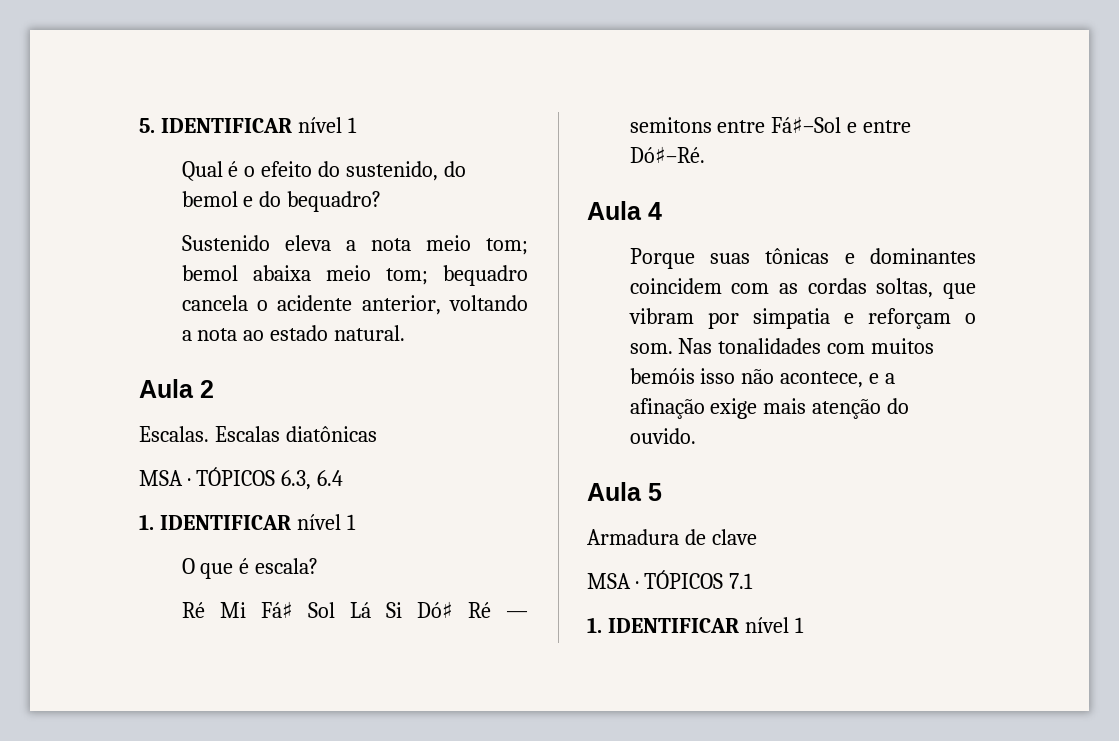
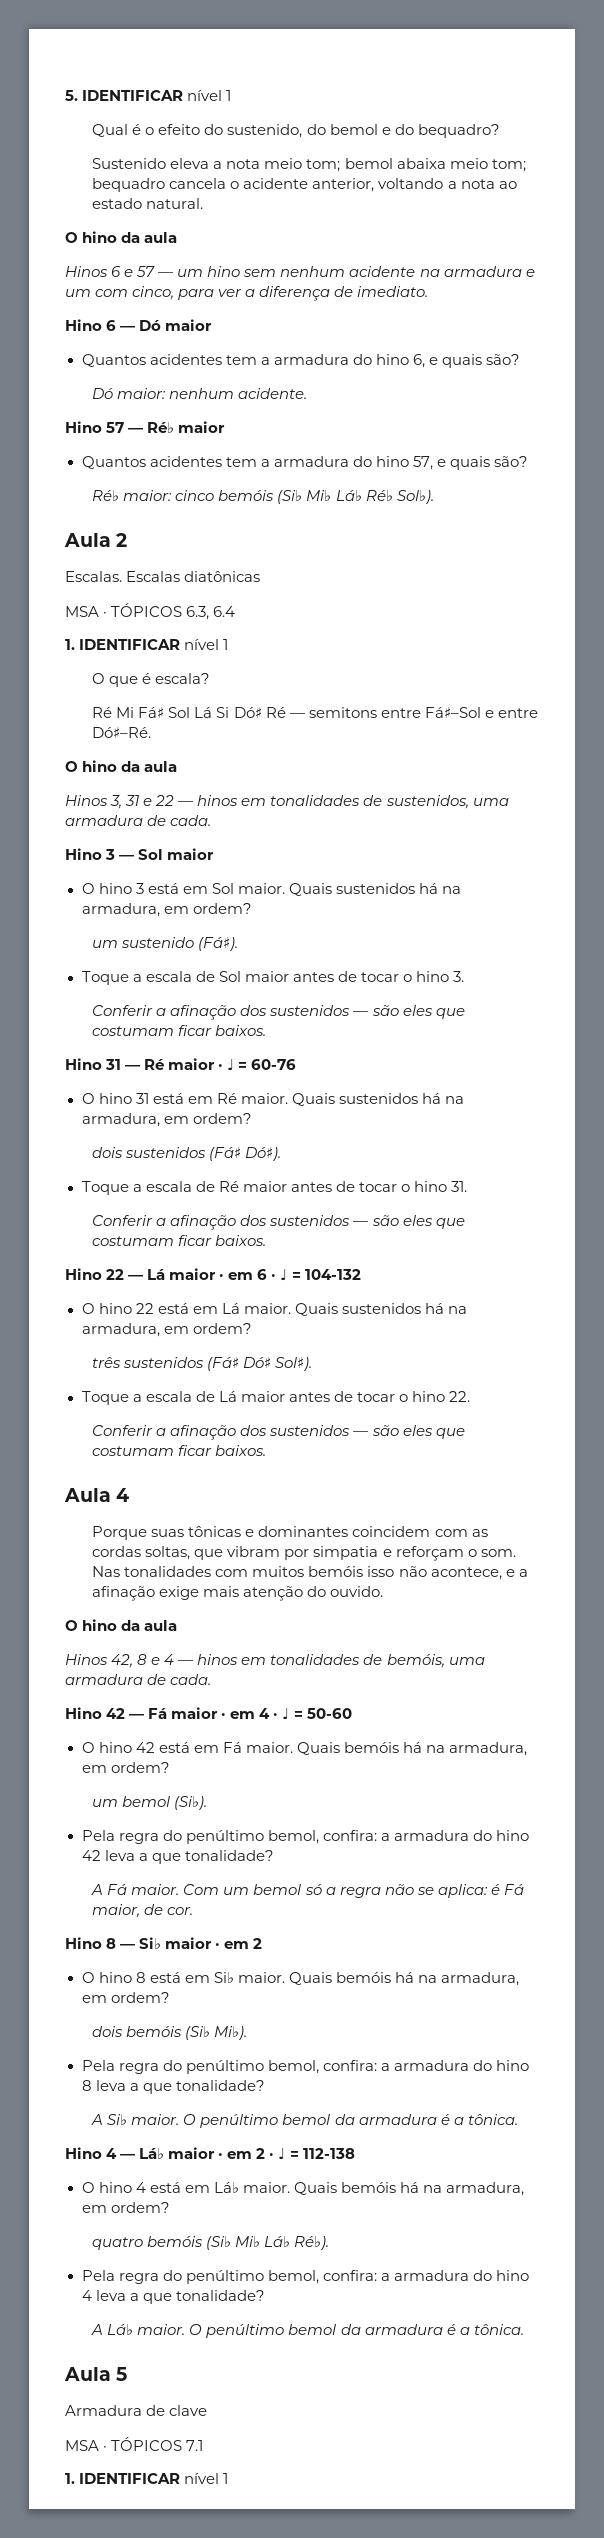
  Sustenido eleva a nota meio tom; bemol abaixa meio tom; bequadro cancela o acidente anterior, voltando a nota ao estado natural.
+ O hino da aula
+ Hinos 6 e 57 — um hino sem nenhum acidente na armadura e um com cinco, para ver a diferença de imediato.
+ Hino 6 — Dó maior
+ Quantos acidentes tem a armadura do hino 6, e quais são?
+ Dó maior: nenhum acidente.
+ Hino 57 — Ré♭ maior
+ Quantos acidentes tem a armadura do hino 57, e quais são?
+ Ré♭ maior: cinco bemóis (Si♭ Mi♭ Lá♭ Ré♭ Sol♭).
  Ré Mi Fá♯ Sol Lá Si Dó♯ Ré — semitons entre Fá♯–Sol e entre Dó♯–Ré.
+ O hino da aula
+ Hinos 3, 31 e 22 — hinos em tonalidades de sustenidos, uma armadura de cada.
+ Hino 3 — Sol maior
+ O hino 3 está em Sol maior. Quais sustenidos há na armadura, em ordem?
+ um sustenido (Fá♯).
+ Toque a escala de Sol maior antes de tocar o hino 3.
+ Conferir a afinação dos sustenidos — são eles que costumam ficar baixos.
+ Hino 31 — Ré maior · ♩ = 60-76
+ O hino 31 está em Ré maior. Quais sustenidos há na armadura, em ordem?
+ dois sustenidos (Fá♯ Dó♯).
+ Toque a escala de Ré maior antes de tocar o hino 31.
+ Conferir a afinação dos sustenidos — são eles que costumam ficar baixos.
+ Hino 22 — Lá maior · em 6 · ♩ = 104-132
+ O hino 22 está em Lá maior. Quais sustenidos há na armadura, em ordem?
+ três sustenidos (Fá♯ Dó♯ Sol♯).
+ Toque a escala de Lá maior antes de tocar o hino 22.
+ Conferir a afinação dos sustenidos — são eles que costumam ficar baixos.
  Nas tonalidades com muitos bemóis isso não acontece, e a afinação exige mais atenção do ouvido.
+ O hino da aula
+ Hinos 42, 8 e 4 — hinos em tonalidades de bemóis, uma armadura de cada.
+ Hino 42 — Fá maior · em 4 · ♩ = 50-60
+ O hino 42 está em Fá maior. Quais bemóis há na armadura, em ordem?
+ um bemol (Si♭).
+ Pela regra do penúltimo bemol, confira: a armadura do hino 42 leva a que tonalidade?
+ A Fá maior. Com um bemol só a regra não se aplica: é Fá maior, de cor.
+ Hino 8 — Si♭ maior · em 2
+ O hino 8 está em Si♭ maior. Quais bemóis há na armadura, em ordem?
+ dois bemóis (Si♭ Mi♭).
+ Pela regra do penúltimo bemol, confira: a armadura do hino 8 leva a que tonalidade?
+ A Si♭ maior. O penúltimo bemol da armadura é a tônica.
+ Hino 4 — Lá♭ maior · em 2 · ♩ = 112-138
+ O hino 4 está em Lá♭ maior. Quais bemóis há na armadura, em ordem?
+ quatro bemóis (Si♭ Mi♭ Lá♭ Ré♭).
+ Pela regra do penúltimo bemol, confira: a armadura do hino 4 leva a que tonalidade?
+ A Lá♭ maior. O penúltimo bemol da armadura é a tônica.

